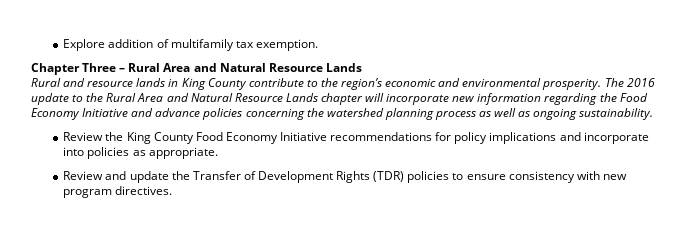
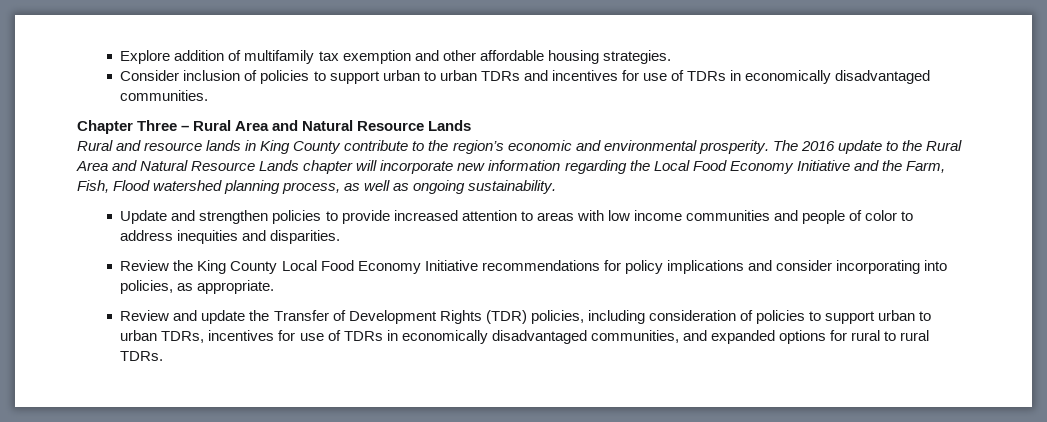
- Explore addition of multifamily tax exemption.
+ Explore addition of multifamily tax exemption and other affordable housing strategies.
+ Consider inclusion of policies to support urban to urban TDRs and incentives for use of TDRs in economically disadvantaged communities.
- The 2016 update to the Rural Area and Natural Resource Lands chapter will incorporate new information regarding the Food Economy Initiative and advance policies concerning the watershed planning process as well as ongoing sustainability.
+ The 2016 update to the Rural Area and Natural Resource Lands chapter will incorporate new information regarding the Local Food Economy Initiative and the Farm, Fish, Flood watershed planning process, as well as ongoing sustainability.
+ Update and strengthen policies to provide increased attention to areas with low income communities and people of color to address inequities and disparities.
- Review the King County Food Economy Initiative recommendations for policy implications and incorporate into policies as appropriate.
+ Review the King County Local Food Economy Initiative recommendations for policy implications and consider incorporating into policies, as appropriate.
- Review and update the Transfer of Development Rights (TDR) policies to ensure consistency with new program directives.
+ Review and update the Transfer of Development Rights (TDR) policies, including consideration of policies to support urban to urban TDRs, incentives for use of TDRs in economically disadvantaged communities, and expanded options for rural to rural TDRs.

